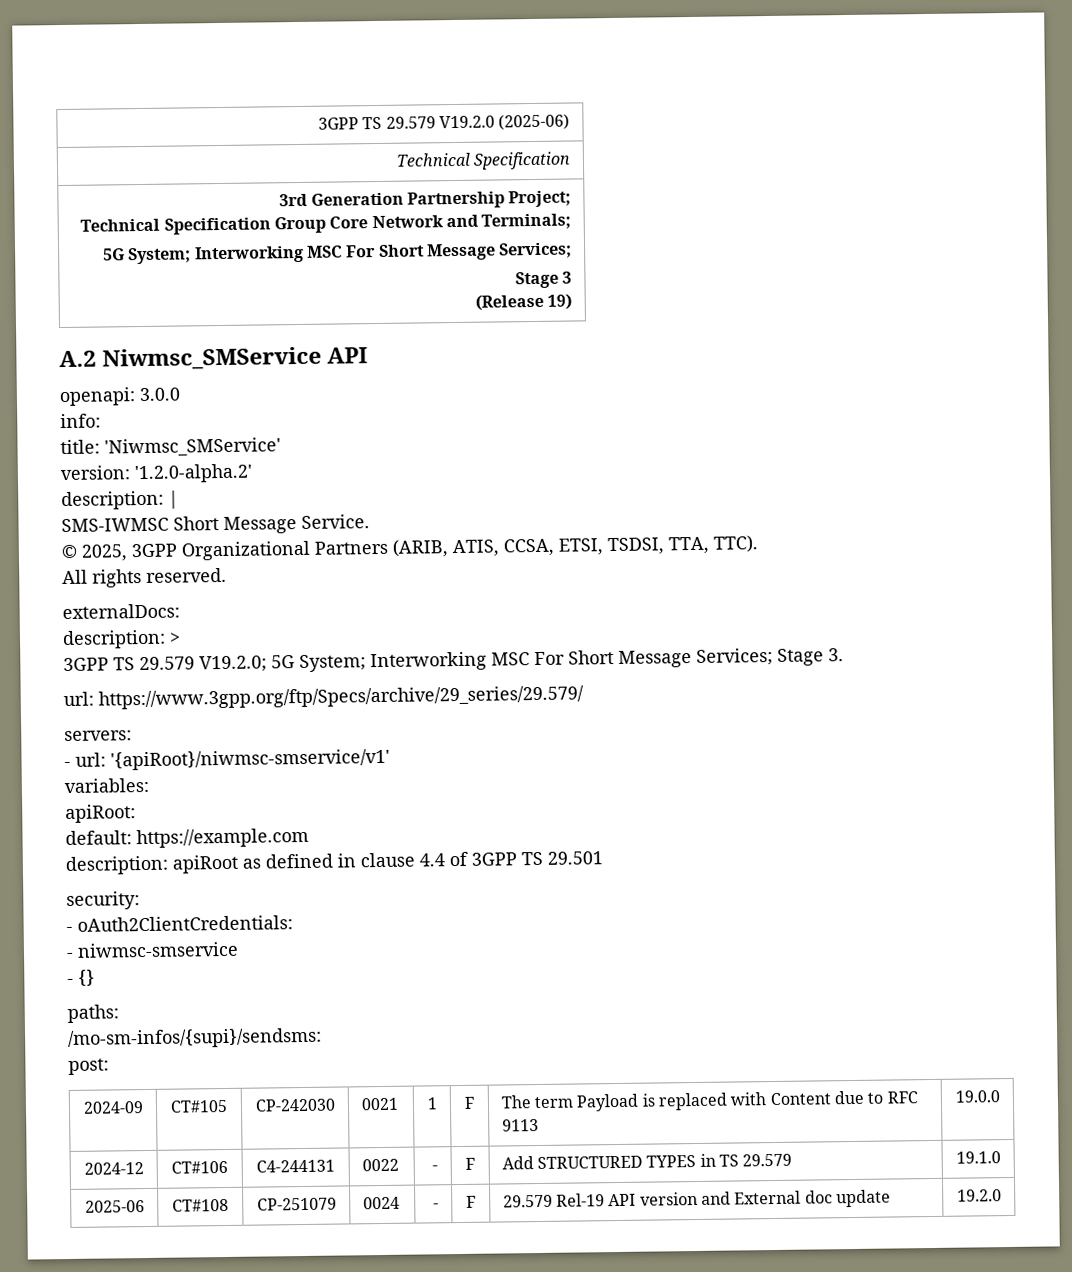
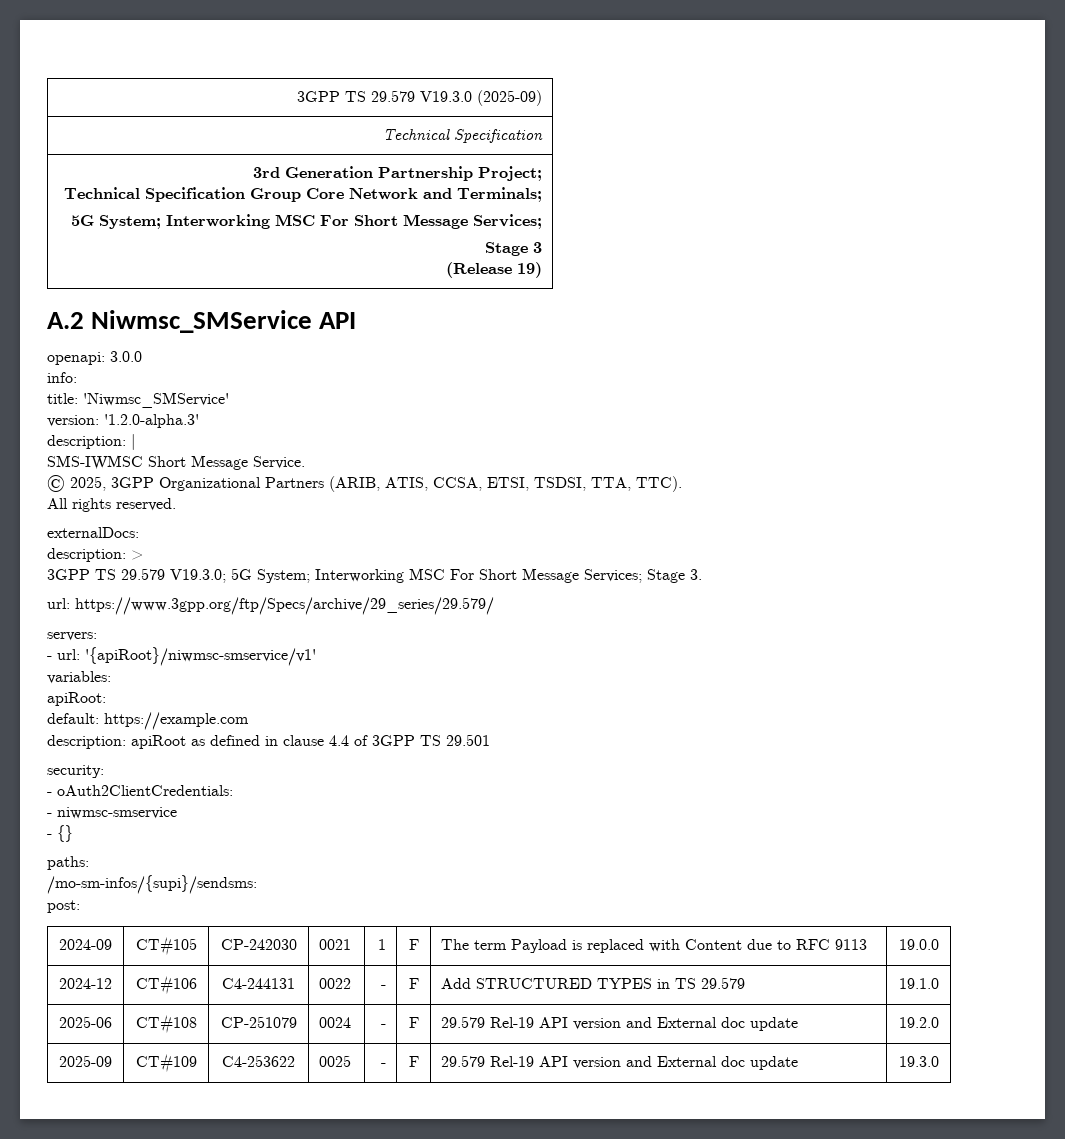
- 3GPP TS 29.579 V19.2.0 (2025-06)
+ 3GPP TS 29.579 V19.3.0 (2025-09)
- version: '1.2.0-alpha.2'
+ version: '1.2.0-alpha.3'
- 3GPP TS 29.579 V19.2.0; 5G System; Interworking MSC For Short Message Services; Stage 3.
+ 3GPP TS 29.579 V19.3.0; 5G System; Interworking MSC For Short Message Services; Stage 3.
+ 2025-09 | CT#109 | C4-253622 | 0025 | - | F | 29.579 Rel-19 API version and External doc update | 19.3.0

